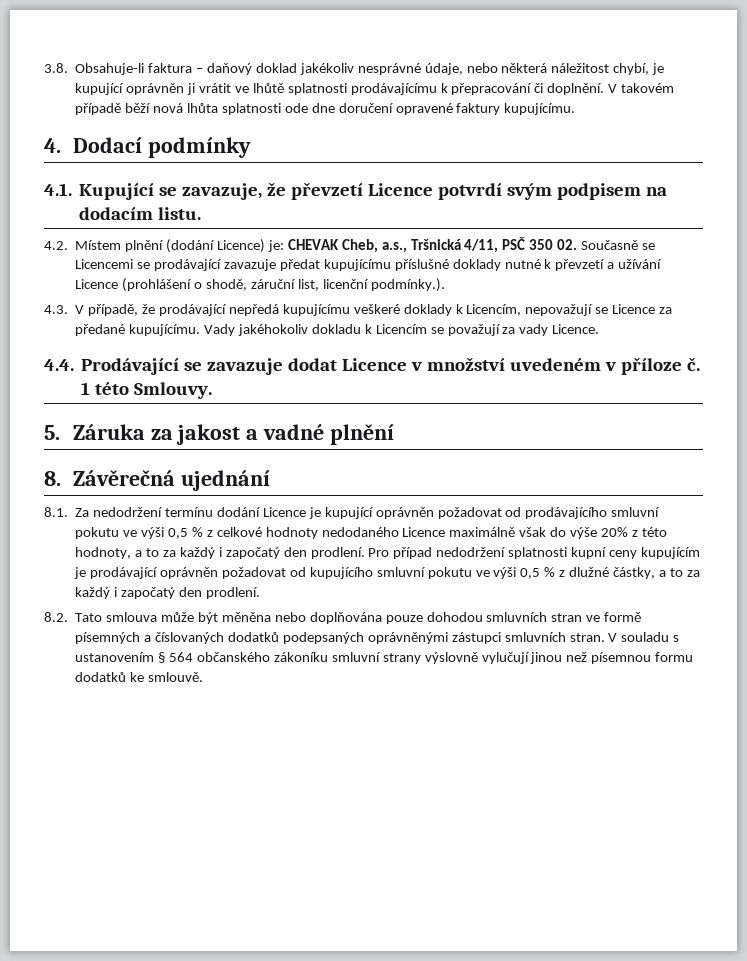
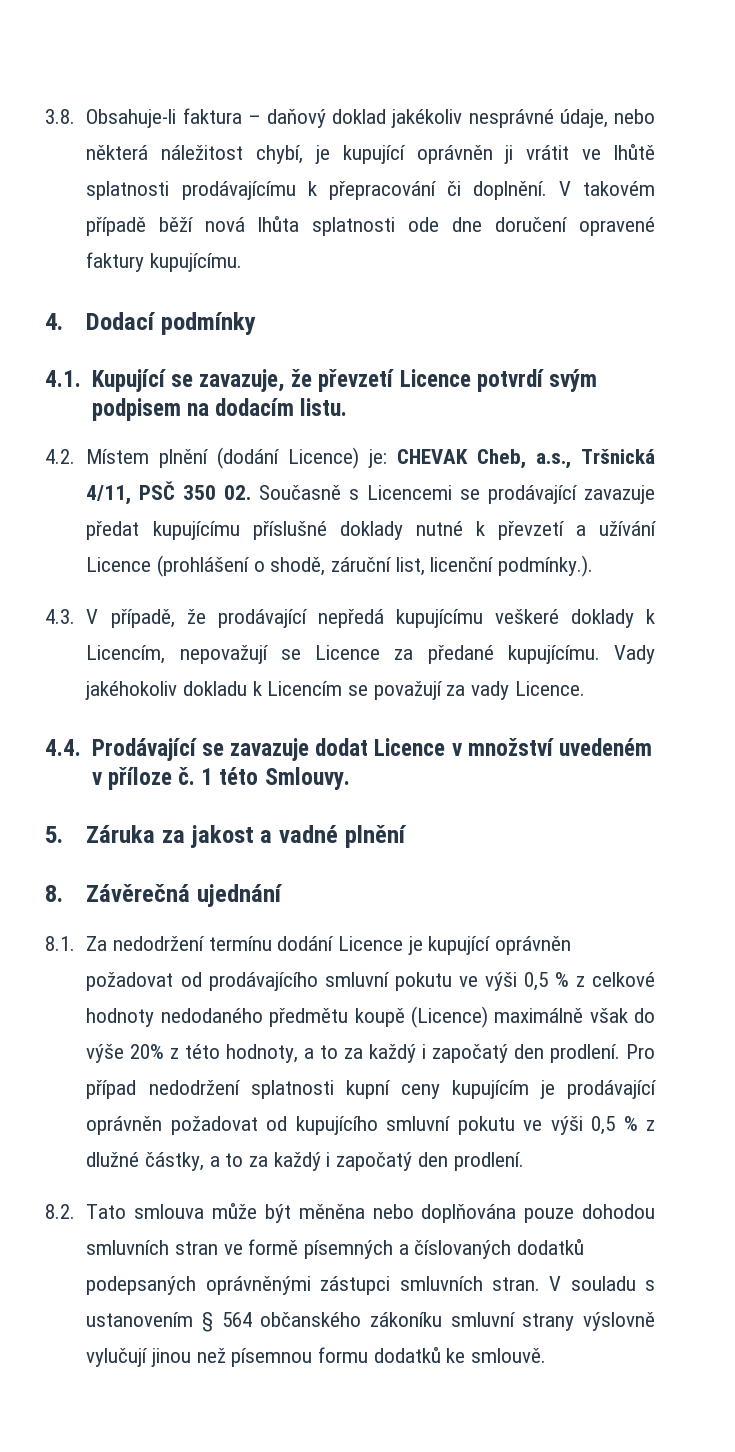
- 4.2. Místem plnění (dodání Licence) je: CHEVAK Cheb, a.s., Tršnická 4/11, PSČ 350 02. Současně se Licencemi se prodávající zavazuje předat kupujícímu příslušné doklady nutné k převzetí a užívání Licence (prohlášení o shodě, záruční list, licenční podmínky.).
+ 4.2. Místem plnění (dodání Licence) je: CHEVAK Cheb, a.s., Tršnická 4/11, PSČ 350 02. Současně s Licencemi se prodávající zavazuje předat kupujícímu příslušné doklady nutné k převzetí a užívání Licence (prohlášení o shodě, záruční list, licenční podmínky.).
- 8.1. Za nedodržení termínu dodání Licence je kupující oprávněn požadovat od prodávajícího smluvní pokutu ve výši 0,5 % z celkové hodnoty nedodaného Licence maximálně však do výše 20% z této hodnoty, a to za každý i započatý den prodlení.
+ 8.1. Za nedodržení termínu dodání Licence je kupující oprávněn požadovat od prodávajícího smluvní pokutu ve výši 0,5 % z celkové hodnoty nedodaného předmětu koupě (Licence) maximálně však do výše 20% z této hodnoty, a to za každý i započatý den prodlení.

